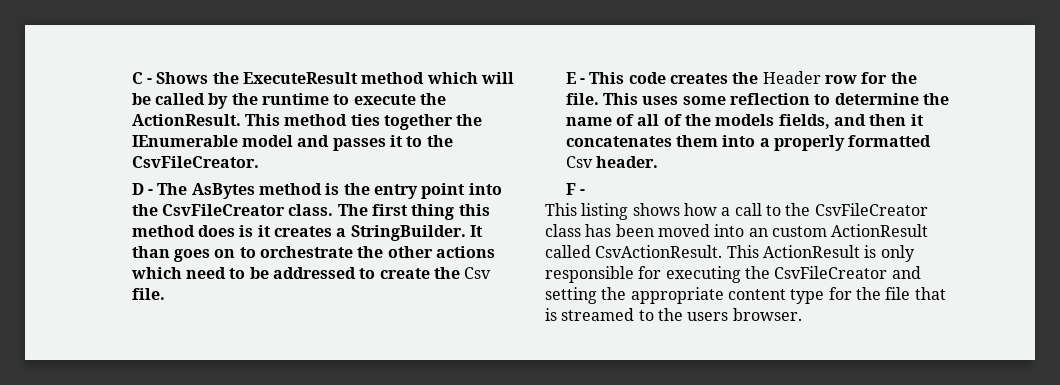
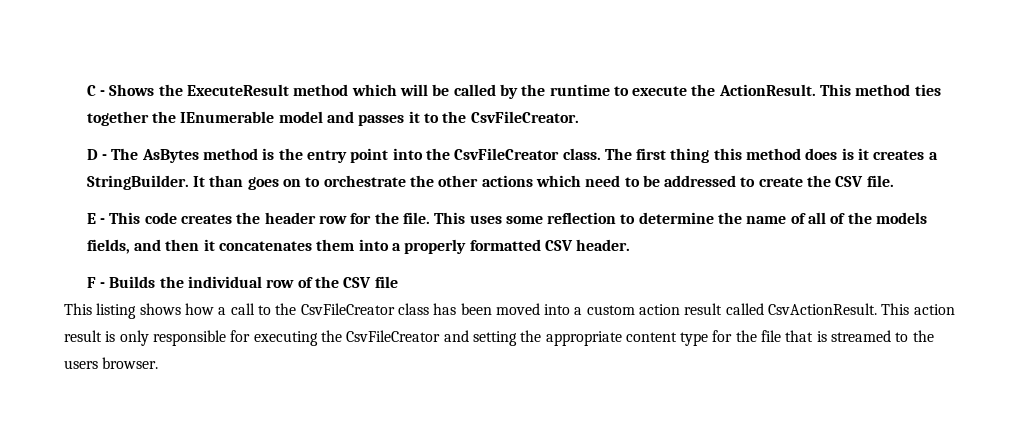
- It than goes on to orchestrate the other actions which need to be addressed to create the Csv file.
+ It than goes on to orchestrate the other actions which need to be addressed to create the CSV file.
- E - This code creates the Header row for the file.
+ E - This code creates the header row for the file.
- This uses some reflection to determine the name of all of the models fields, and then it concatenates them into a properly formatted Csv header.
+ This uses some reflection to determine the name of all of the models fields, and then it concatenates them into a properly formatted CSV header.
- F -
+ F - Builds the individual row of the CSV file
- This listing shows how a call to the CsvFileCreator class has been moved into an custom ActionResult called CsvActionResult.
+ This listing shows how a call to the CsvFileCreator class has been moved into a custom action result called CsvActionResult.
- This ActionResult is only responsible for executing the CsvFileCreator and setting the appropriate content type for the file that is streamed to the users browser.
+ This action result is only responsible for executing the CsvFileCreator and setting the appropriate content type for the file that is streamed to the users browser.

